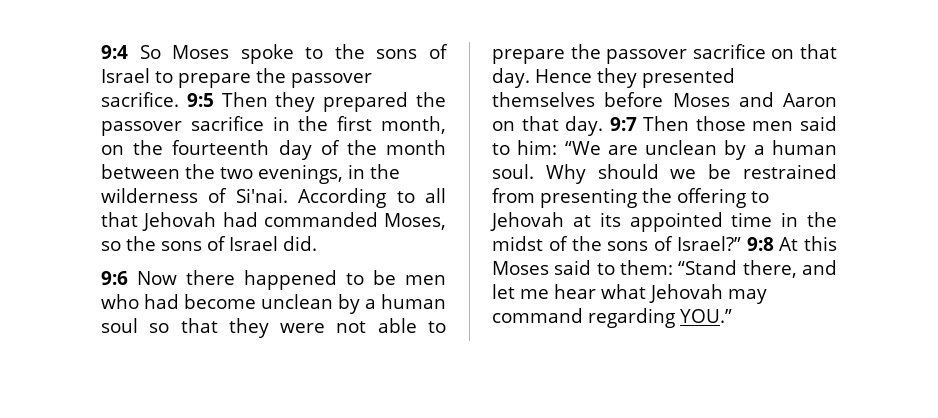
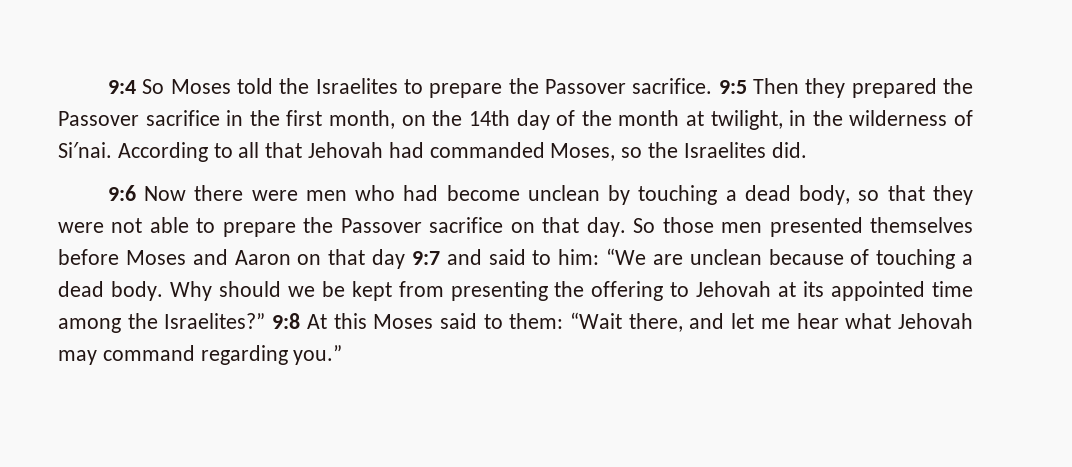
- 9:4 So Moses spoke to the sons of Israel to prepare the passover sacrifice.
+ 9:4 So Moses told the Israelites to prepare the Passover sacrifice.
- 9:5 Then they prepared the passover sacrifice in the first month, on the fourteenth day of the month between the two evenings, in the wilderness of Si′nai.
+ 9:5 Then they prepared the Passover sacrifice in the first month, on the 14th day of the month at twilight, in the wilderness of Si′nai.
- According to all that Jehovah had commanded Moses, so the sons of Israel did.
+ According to all that Jehovah had commanded Moses, so the Israelites did.
- 9:6 Now there happened to be men who had become unclean by a human soul so that they were not able to prepare the passover sacrifice on that day.
+ 9:6 Now there were men who had become unclean by touching a dead body, so that they were not able to prepare the Passover sacrifice on that day.
- Hence they presented themselves before Moses and Aaron on that day. 9:7 Then those men said to him: “We are unclean by a human soul.
+ So those men presented themselves before Moses and Aaron on that day 9:7 and said to him: “We are unclean because of touching a dead body.
- Why should we be restrained from presenting the offering to Jehovah at its appointed time in the midst of the sons of Israel?”
+ Why should we be kept from presenting the offering to Jehovah at its appointed time among the Israelites?”
- 9:8 At this Moses said to them: “Stand there, and let me hear what Jehovah may command regarding YOU.”
+ 9:8 At this Moses said to them: “Wait there, and let me hear what Jehovah may command regarding you.”

